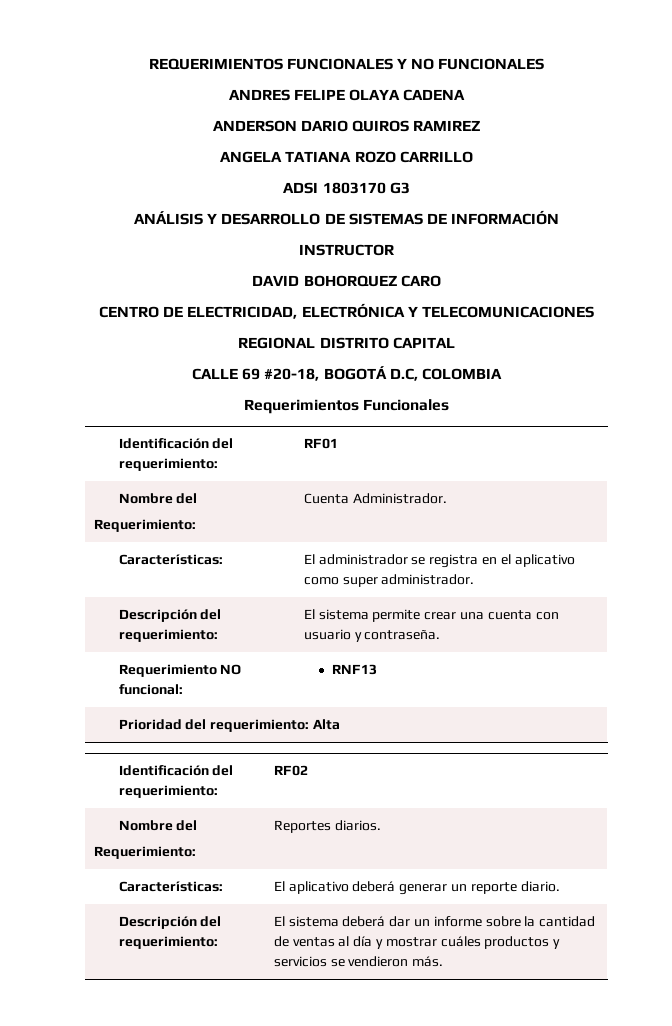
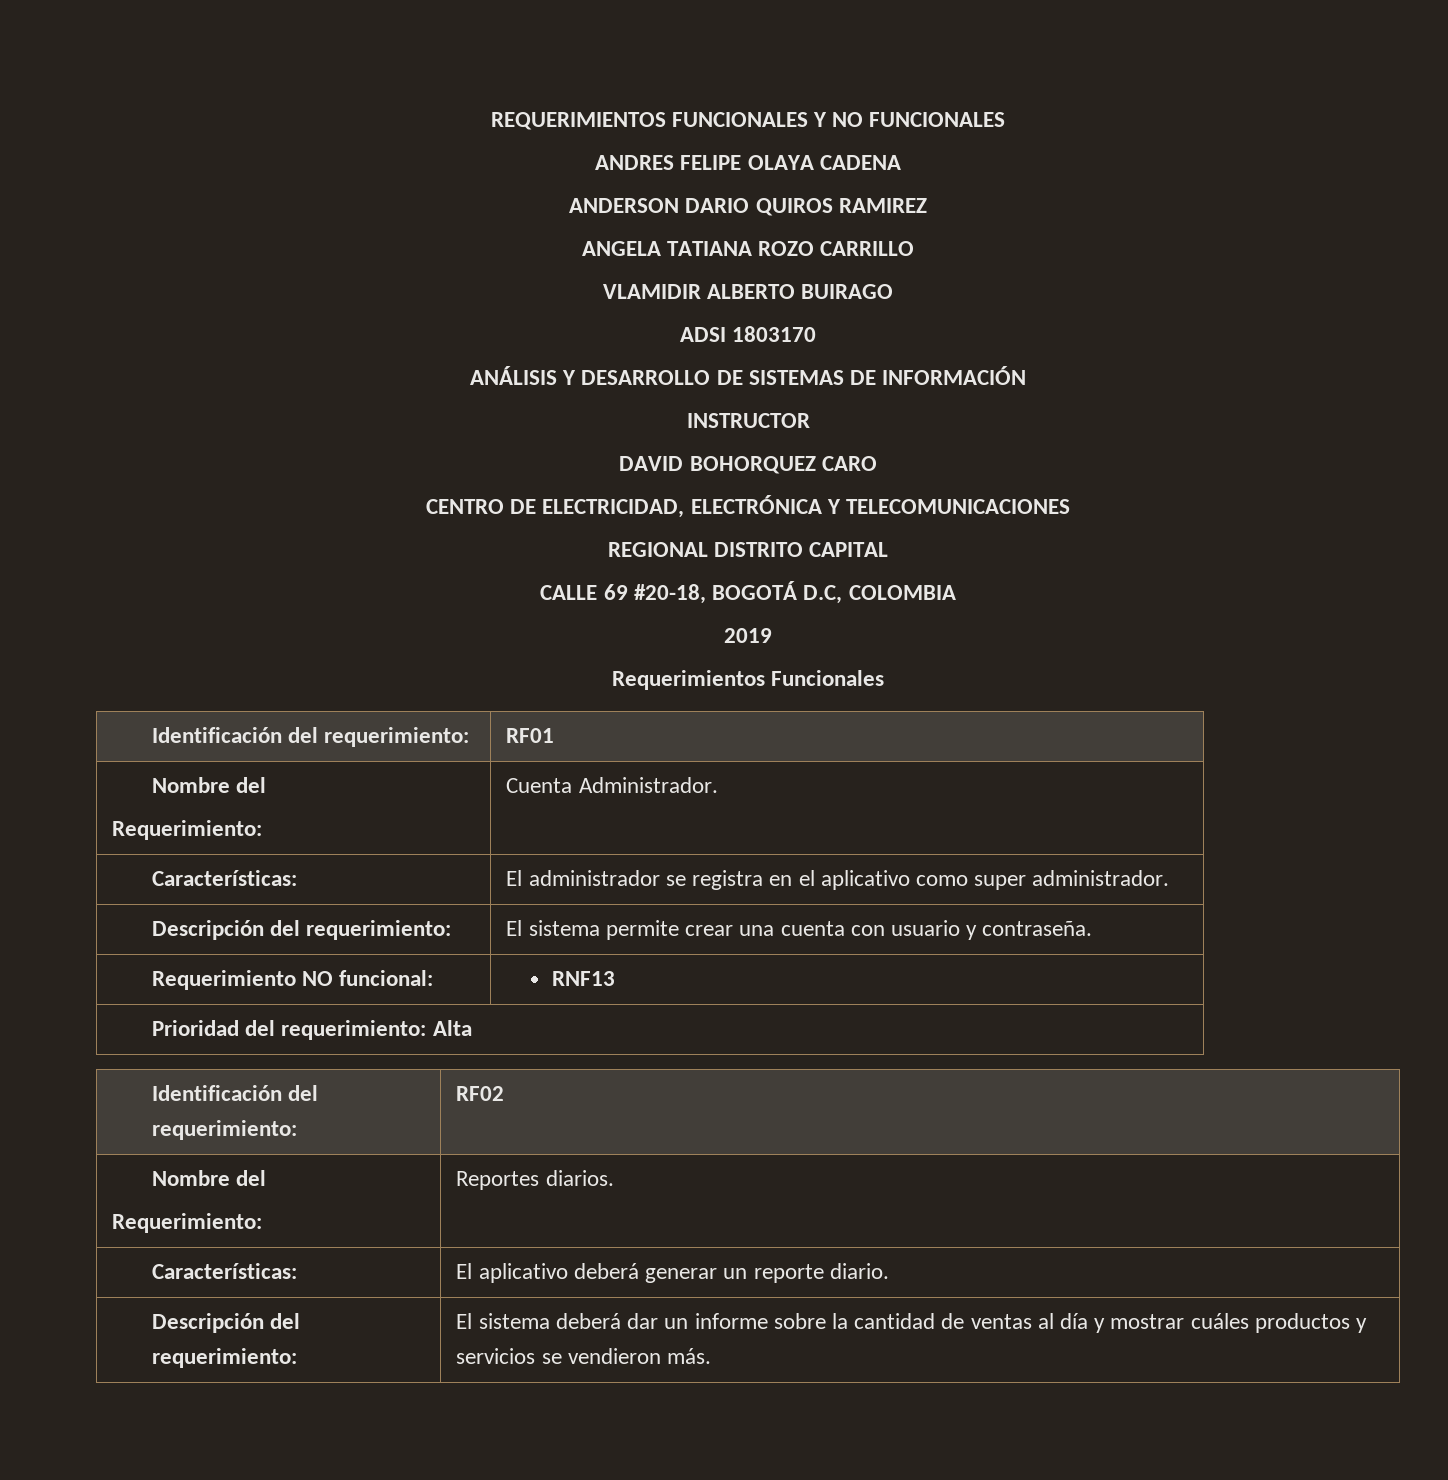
+ VLAMIDIR ALBERTO BUIRAGO
- ADSI 1803170 G3
+ ADSI 1803170
+ 2019

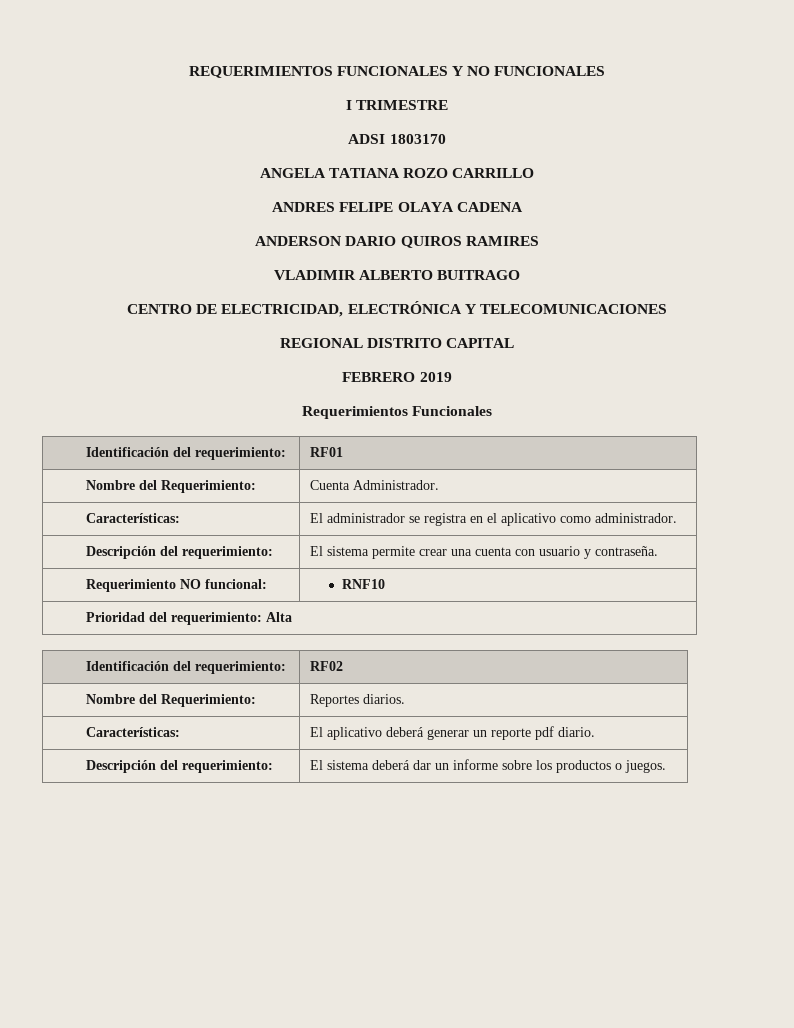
+ I TRIMESTRE
+ ADSI 1803170
+ ANGELA TATIANA ROZO CARRILLO
- ANDERSON DARIO QUIROS RAMIREZ
- ANGELA TATIANA ROZO CARRILLO
- VLAMIDIR ALBERTO BUIRAGO
- ADSI 1803170
- ANÁLISIS Y DESARROLLO DE SISTEMAS DE INFORMACIÓN
- INSTRUCTOR
- DAVID BOHORQUEZ CARO
+ ANDERSON DARIO QUIROS RAMIRES
+ VLADIMIR ALBERTO BUITRAGO
- CALLE 69 #20-18, BOGOTÁ D.C, COLOMBIA
- 2019
+ FEBRERO 2019
  Identificación del requerimiento: | RF01
- Nombre del
- Requerimiento: | Cuenta Administrador.
+ Nombre del Requerimiento: | Cuenta Administrador.
- Características: | El administrador se registra en el aplicativo como super administrador.
+ Características: | El administrador se registra en el aplicativo como administrador.
- Requerimiento NO funcional: | RNF13
+ Requerimiento NO funcional: | RNF10
  Identificación del requerimiento: | RF02
- Nombre del
- Requerimiento: | Reportes diarios.
+ Nombre del Requerimiento: | Reportes diarios.
- Características: | El aplicativo deberá generar un reporte diario.
+ Características: | El aplicativo deberá generar un reporte pdf diario.
- Descripción del requerimiento: | El sistema deberá dar un informe sobre la cantidad de ventas al día y mostrar cuáles productos y servicios se vendieron más.
+ Descripción del requerimiento: | El sistema deberá dar un informe sobre los productos o juegos.

